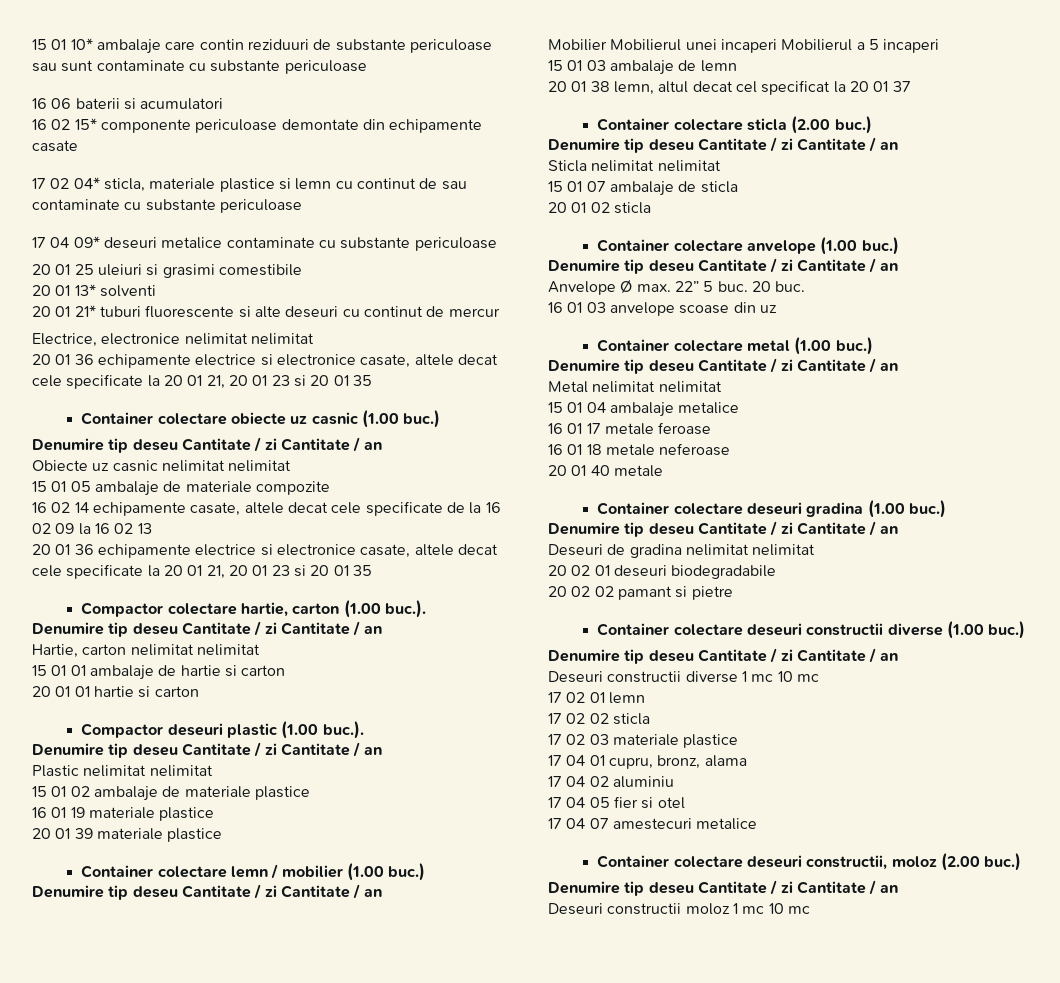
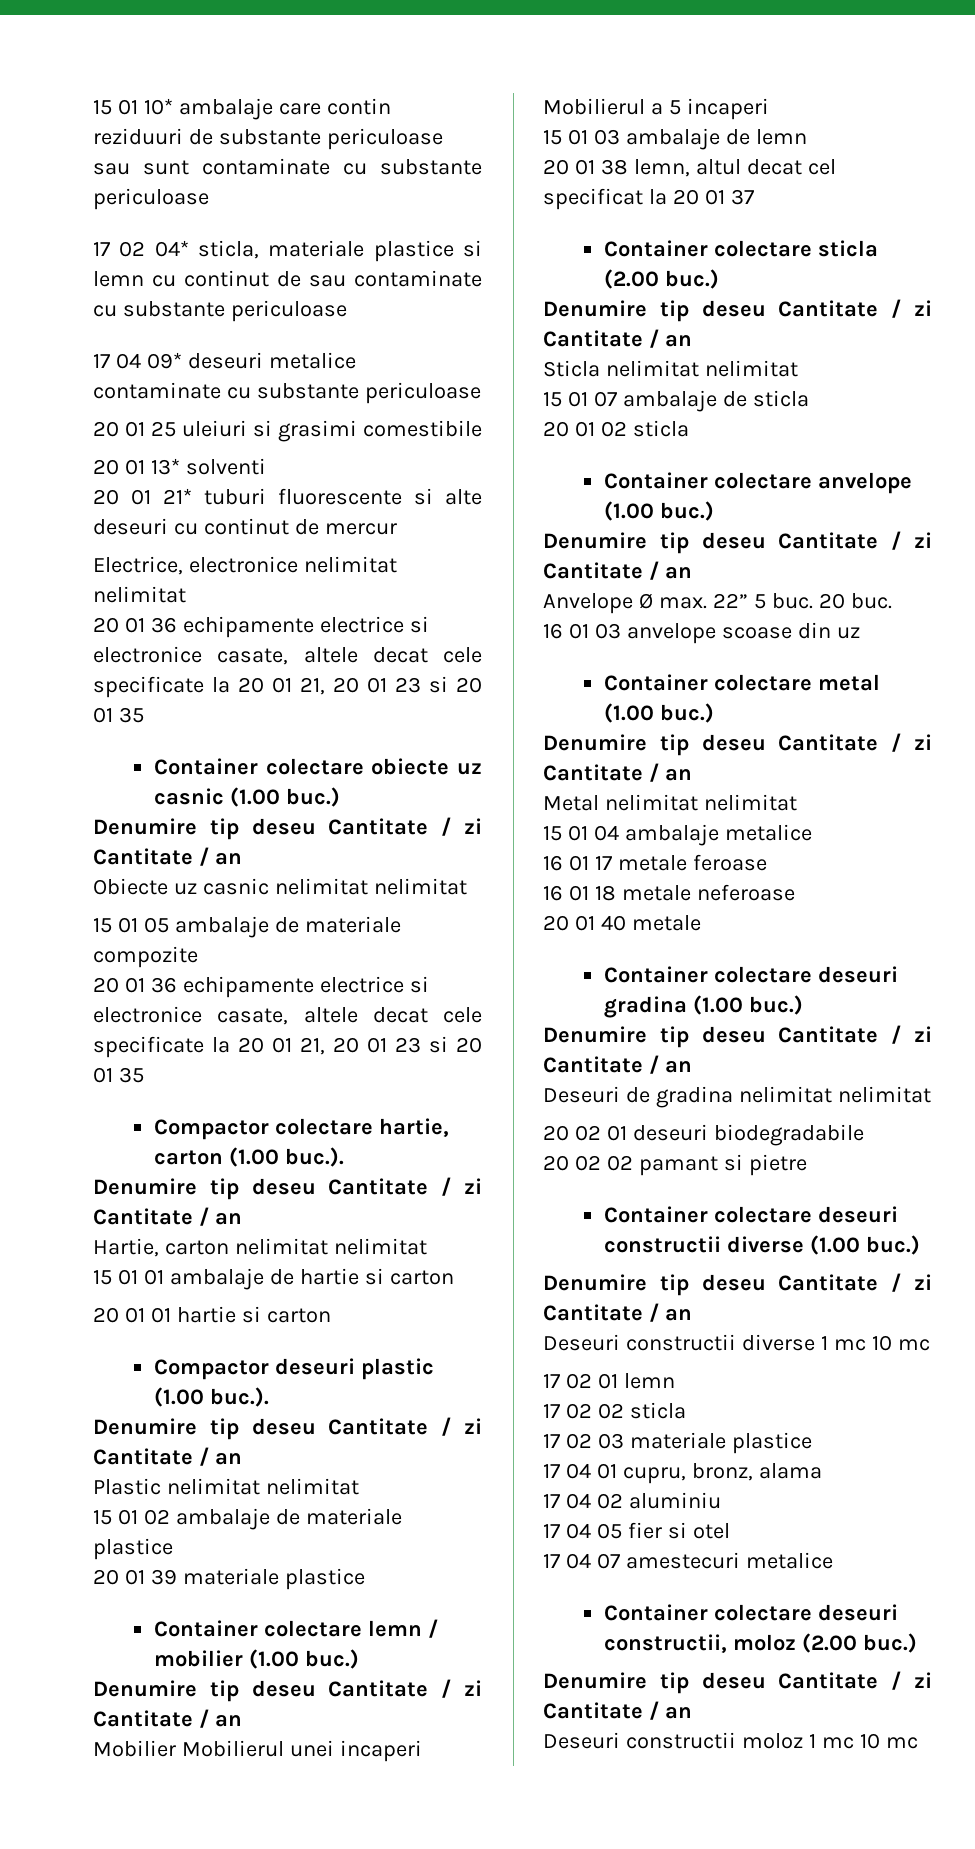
- 16 06 baterii si acumulatori
- 16 02 15* componente periculoase demontate din echipamente casate
- 16 02 14 echipamente casate, altele decat cele specificate de la 16 02 09 la 16 02 13
- 16 01 19 materiale plastice

